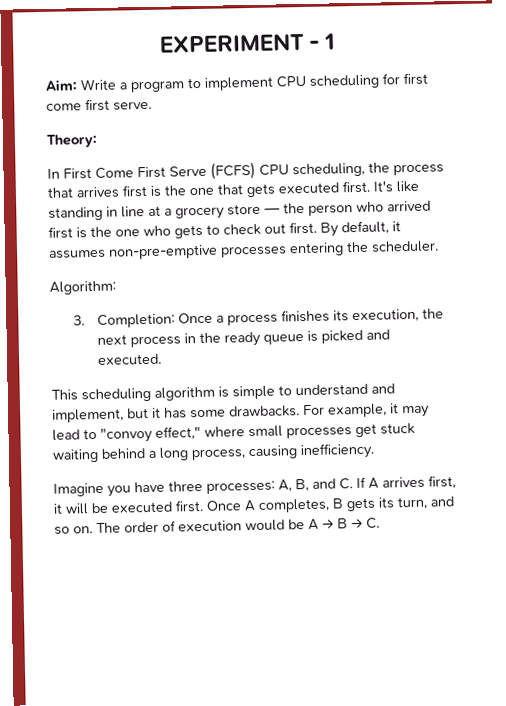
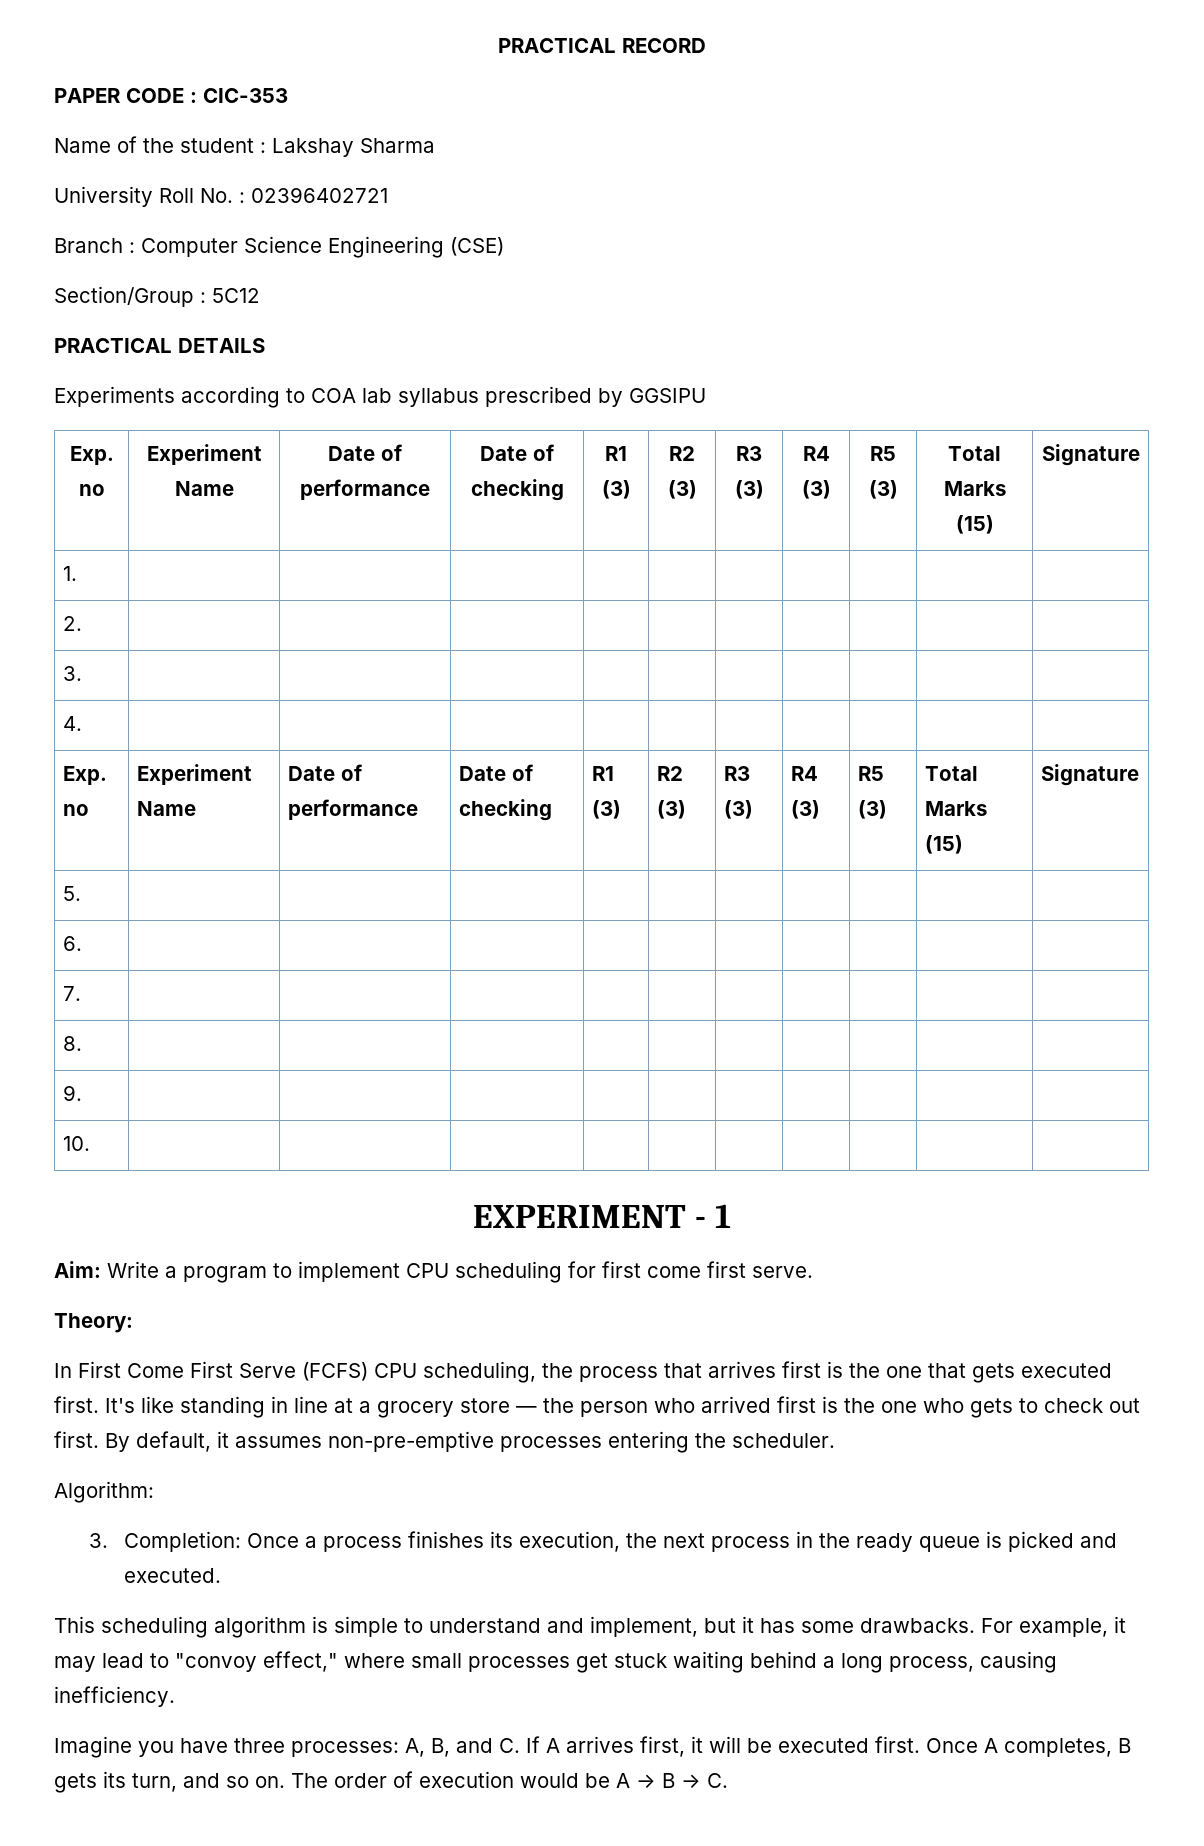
+ PRACTICAL RECORD
+ PAPER CODE : CIC-353
+ Name of the student : Lakshay Sharma
+ University Roll No. : 02396402721
+ Branch : Computer Science Engineering (CSE)
+ Section/Group : 5C12
+ PRACTICAL DETAILS
+ Experiments according to COA lab syllabus prescribed by GGSIPU
+ Exp. no | Experiment Name | Date of performance | Date of checking | R1 (3) | R2 (3) | R3 (3) | R4 (3) | R5 (3) | Total Marks (15) | Signature
+ 1. | | | | | | | | | |
+ 2. | | | | | | | | | |
+ 3. | | | | | | | | | |
+ 4. | | | | | | | | | |
+ Exp. no | Experiment Name | Date of performance | Date of checking | R1 (3) | R2 (3) | R3 (3) | R4 (3) | R5 (3) | Total Marks (15) | Signature
+ 5. | | | | | | | | | |
+ 6. | | | | | | | | | |
+ 7. | | | | | | | | | |
+ 8. | | | | | | | | | |
+ 9. | | | | | | | | | |
+ 10. | | | | | | | | | |

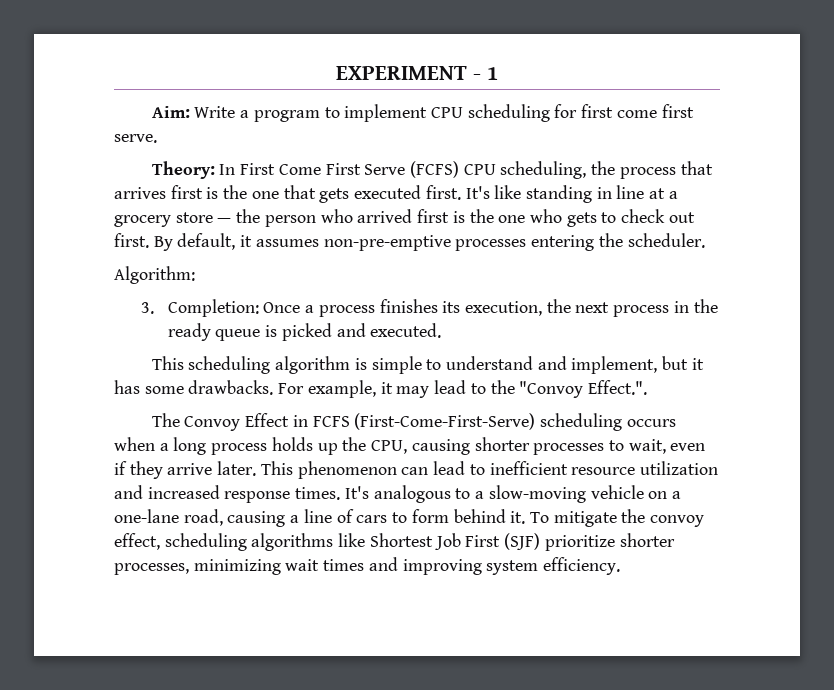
- PRACTICAL RECORD
- PAPER CODE : CIC-353
- Name of the student : Lakshay Sharma
- University Roll No. : 02396402721
- Branch : Computer Science Engineering (CSE)
- Section/Group : 5C12
- PRACTICAL DETAILS
- Experiments according to COA lab syllabus prescribed by GGSIPU
- Exp. no | Experiment Name | Date of performance | Date of checking | R1 (3) | R2 (3) | R3 (3) | R4 (3) | R5 (3) | Total Marks (15) | Signature
- 1. | | | | | | | | | |
- 2. | | | | | | | | | |
- 3. | | | | | | | | | |
- 4. | | | | | | | | | |
- Exp. no | Experiment Name | Date of performance | Date of checking | R1 (3) | R2 (3) | R3 (3) | R4 (3) | R5 (3) | Total Marks (15) | Signature
- 5. | | | | | | | | | |
- 6. | | | | | | | | | |
- 7. | | | | | | | | | |
- 8. | | | | | | | | | |
- 9. | | | | | | | | | |
- 10. | | | | | | | | | |
- Theory:
- In First Come First Serve (FCFS) CPU scheduling, the process that arrives first is the one that gets executed first.
+ Theory: In First Come First Serve (FCFS) CPU scheduling, the process that arrives first is the one that gets executed first.
- For example, it may lead to "convoy effect," where small processes get stuck waiting behind a long process, causing inefficiency.
- Imagine you have three processes: A, B, and C. If A arrives first, it will be executed first. Once A completes, B gets its turn, and so on. The order of execution would be A → B → C.
+ For example, it may lead to the "Convoy Effect.".
+ The Convoy Effect in FCFS (First-Come-First-Serve) scheduling occurs when a long process holds up the CPU, causing shorter processes to wait, even if they arrive later. This phenomenon can lead to inefficient resource utilization and increased response times. It's analogous to a slow-moving vehicle on a one-lane road, causing a line of cars to form behind it. To mitigate the convoy effect, scheduling algorithms like Shortest Job First (SJF) prioritize shorter processes, minimizing wait times and improving system efficiency.

